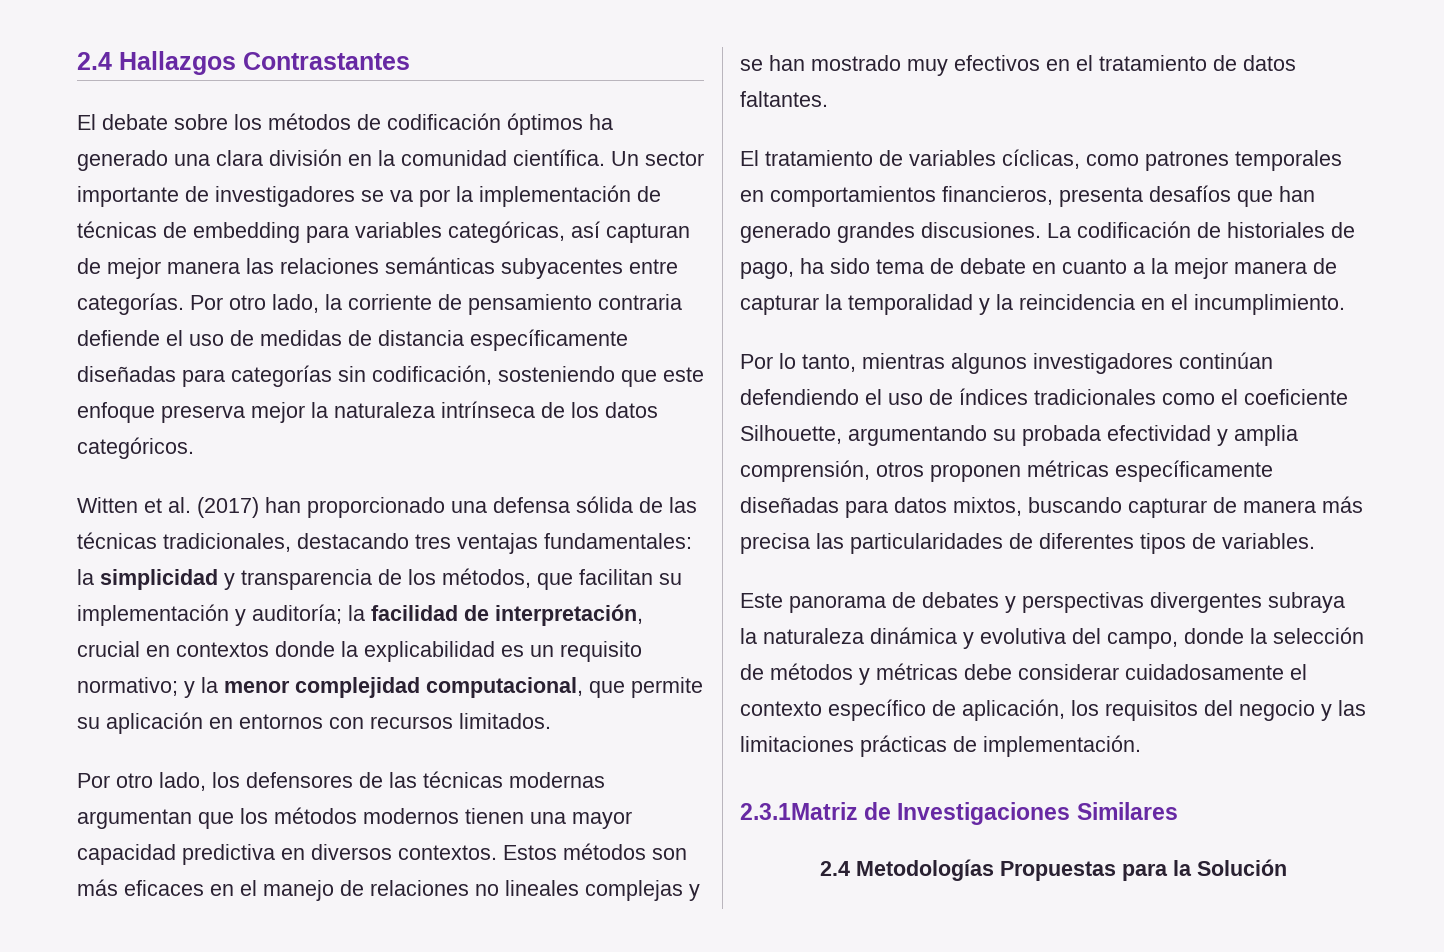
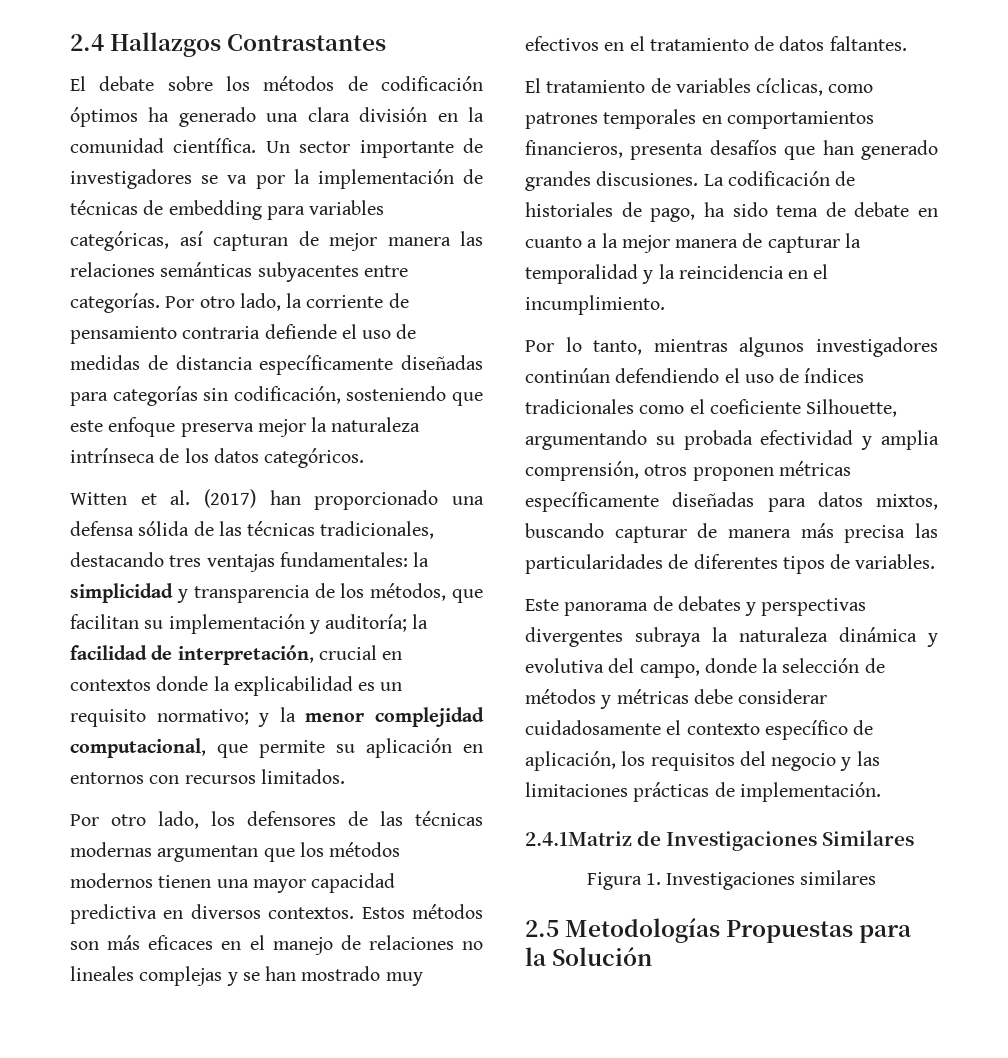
- 2.3.1Matriz de Investigaciones Similares
+ 2.4.1Matriz de Investigaciones Similares
- 2.4 Metodologías Propuestas para la Solución
+ Figura 1. Investigaciones similares
+ 2.5 Metodologías Propuestas para la Solución

